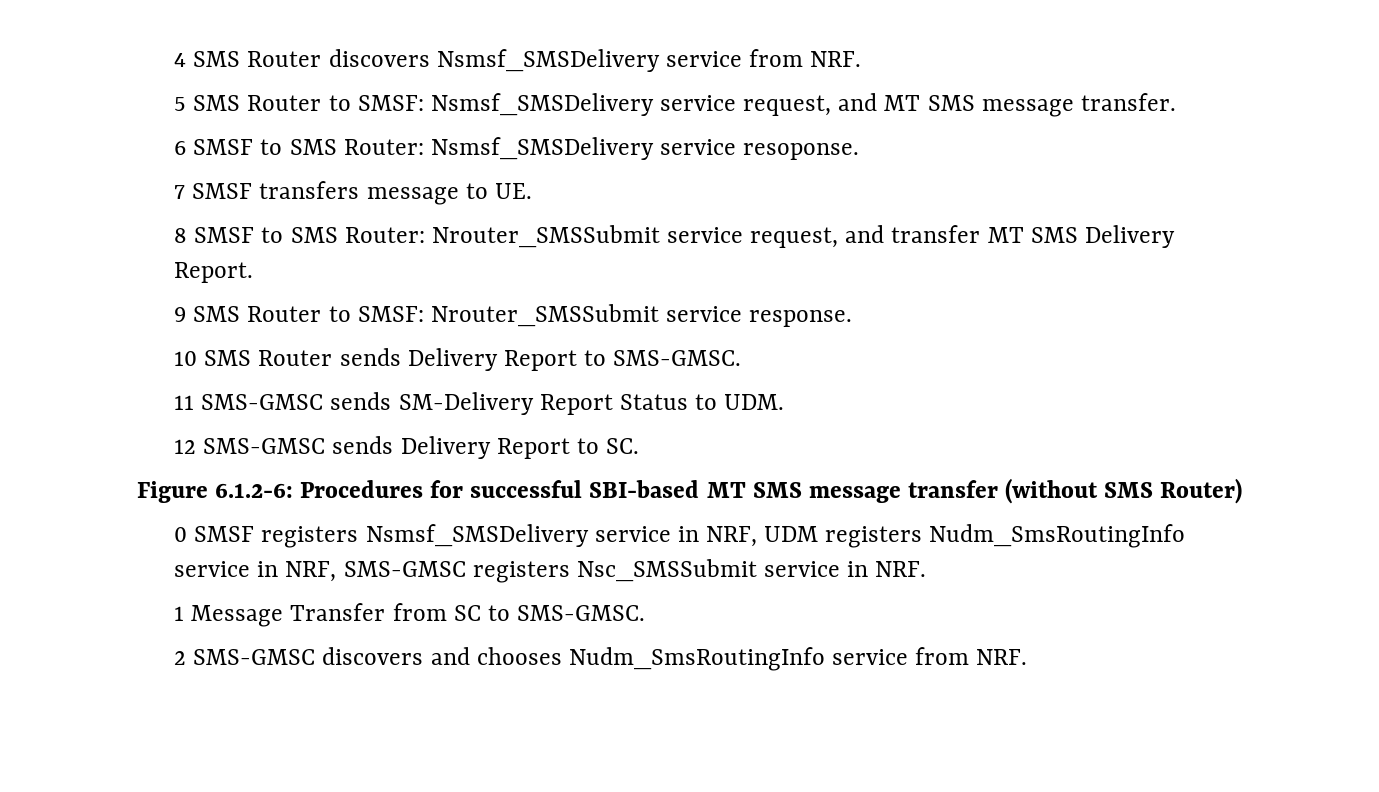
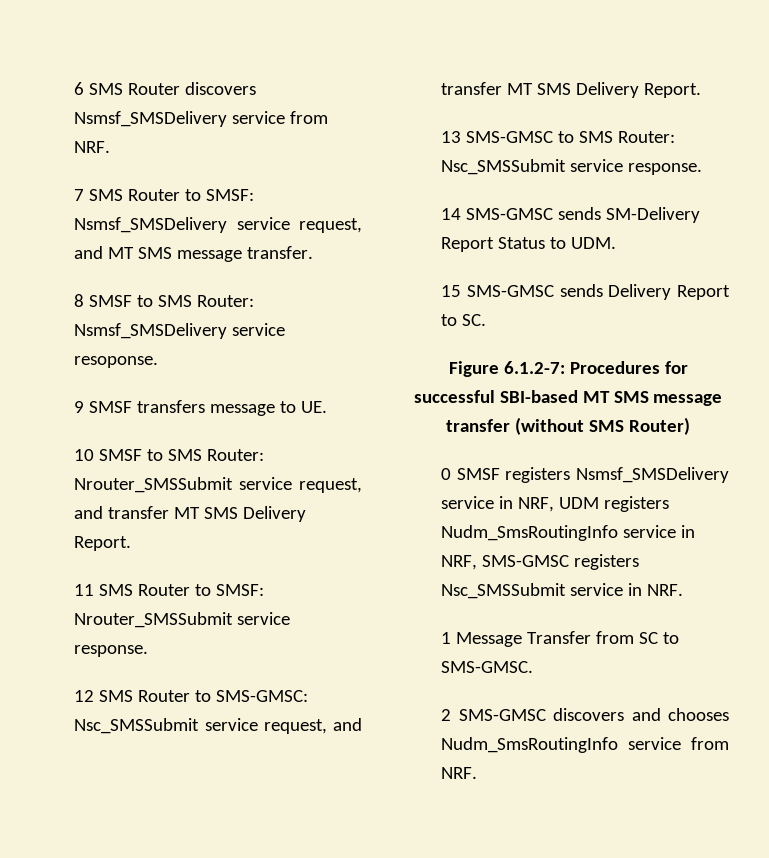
- 4 SMS Router discovers Nsmsf_SMSDelivery service from NRF.
+ 6 SMS Router discovers Nsmsf_SMSDelivery service from NRF.
- 5 SMS Router to SMSF: Nsmsf_SMSDelivery service request, and MT SMS message transfer.
+ 7 SMS Router to SMSF: Nsmsf_SMSDelivery service request, and MT SMS message transfer.
- 6 SMSF to SMS Router: Nsmsf_SMSDelivery service resoponse.
+ 8 SMSF to SMS Router: Nsmsf_SMSDelivery service resoponse.
- 7 SMSF transfers message to UE.
+ 9 SMSF transfers message to UE.
- 8 SMSF to SMS Router: Nrouter_SMSSubmit service request, and transfer MT SMS Delivery Report.
+ 10 SMSF to SMS Router: Nrouter_SMSSubmit service request, and transfer MT SMS Delivery Report.
- 9 SMS Router to SMSF: Nrouter_SMSSubmit service response.
+ 11 SMS Router to SMSF: Nrouter_SMSSubmit service response.
- 10 SMS Router sends Delivery Report to SMS-GMSC.
- 11 SMS-GMSC sends SM-Delivery Report Status to UDM.
+ 12 SMS Router to SMS-GMSC: Nsc_SMSSubmit service request, and transfer MT SMS Delivery Report.
+ 13 SMS-GMSC to SMS Router: Nsc_SMSSubmit service response.
+ 14 SMS-GMSC sends SM-Delivery Report Status to UDM.
- 12 SMS-GMSC sends Delivery Report to SC.
+ 15 SMS-GMSC sends Delivery Report to SC.
- Figure 6.1.2-6: Procedures for successful SBI-based MT SMS message transfer (without SMS Router)
+ Figure 6.1.2-7: Procedures for successful SBI-based MT SMS message transfer (without SMS Router)

